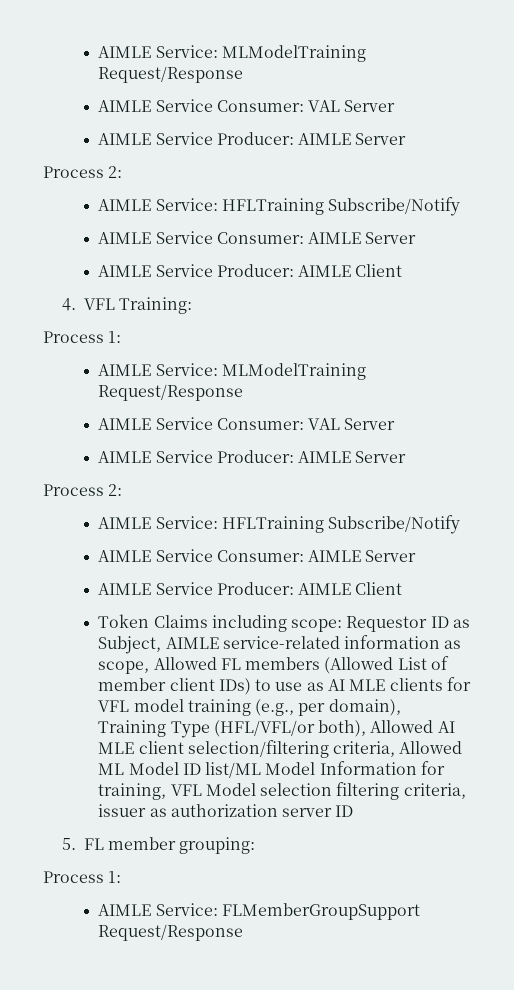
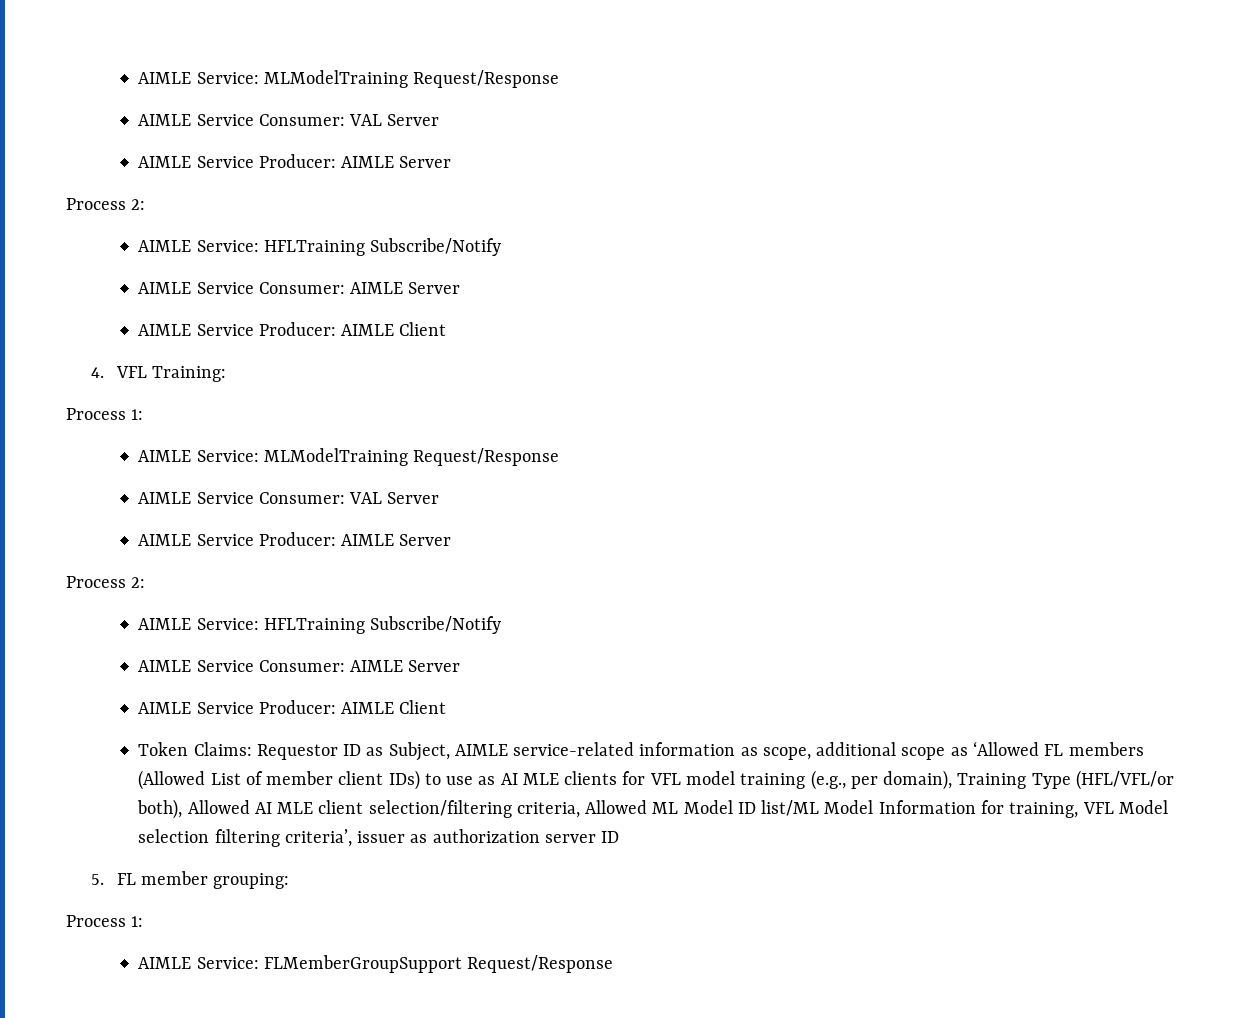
- Token Claims including scope: Requestor ID as Subject, AIMLE service-related information as scope, Allowed FL members (Allowed List of member client IDs) to use as AI MLE clients for VFL model training (e.g., per domain), Training Type (HFL/VFL/or both), Allowed AI MLE client selection/filtering criteria, Allowed ML Model ID list/ML Model Information for training, VFL Model selection filtering criteria, issuer as authorization server ID
+ Token Claims: Requestor ID as Subject, AIMLE service-related information as scope, additional scope as ‘Allowed FL members (Allowed List of member client IDs) to use as AI MLE clients for VFL model training (e.g., per domain), Training Type (HFL/VFL/or both), Allowed AI MLE client selection/filtering criteria, Allowed ML Model ID list/ML Model Information for training, VFL Model selection filtering criteria’, issuer as authorization server ID

